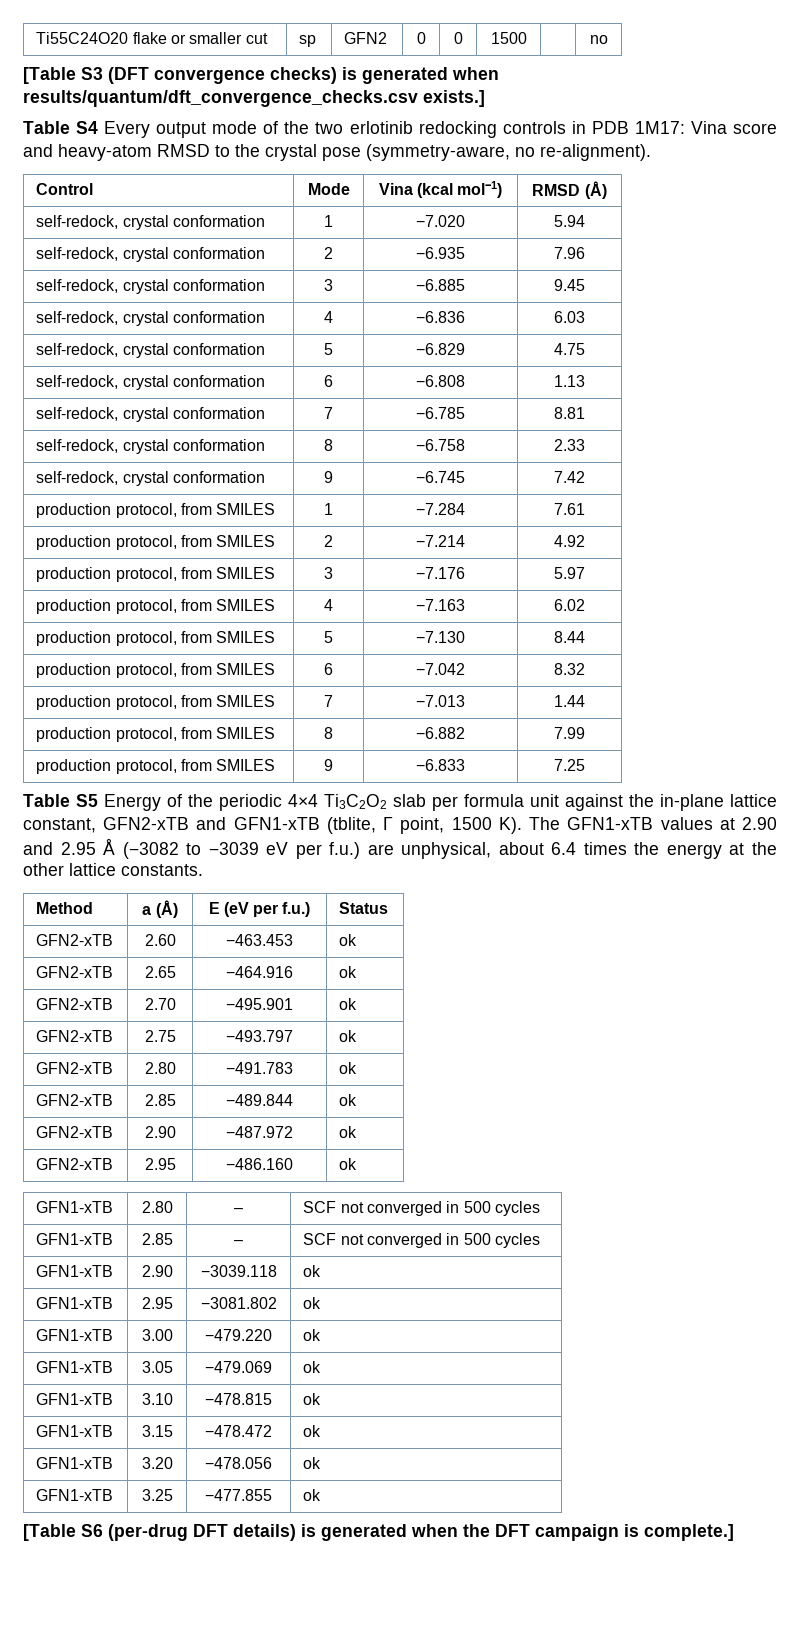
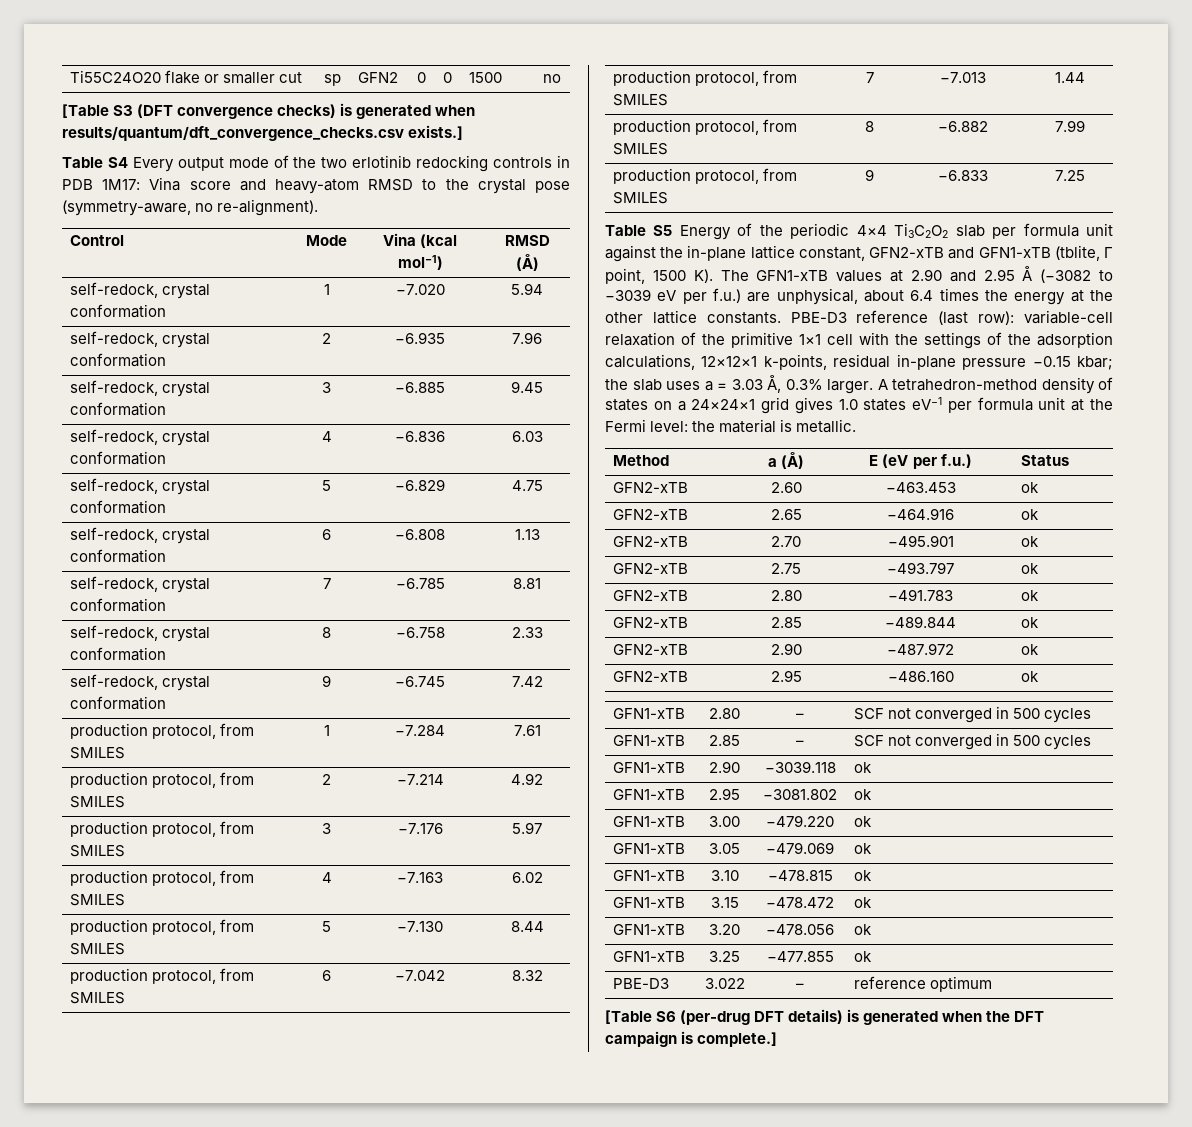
+ PBE-D3 reference (last row): variable-cell relaxation of the primitive 1×1 cell with the settings of the adsorption calculations, 12×12×1 k-points, residual in-plane pressure −0.15 kbar; the slab uses a = 3.03 Å, 0.3% larger. A tetrahedron-method density of states on a 24×24×1 grid gives 1.0 states eV−1 per formula unit at the Fermi level: the material is metallic.
+ PBE-D3 | 3.022 | – | reference optimum

